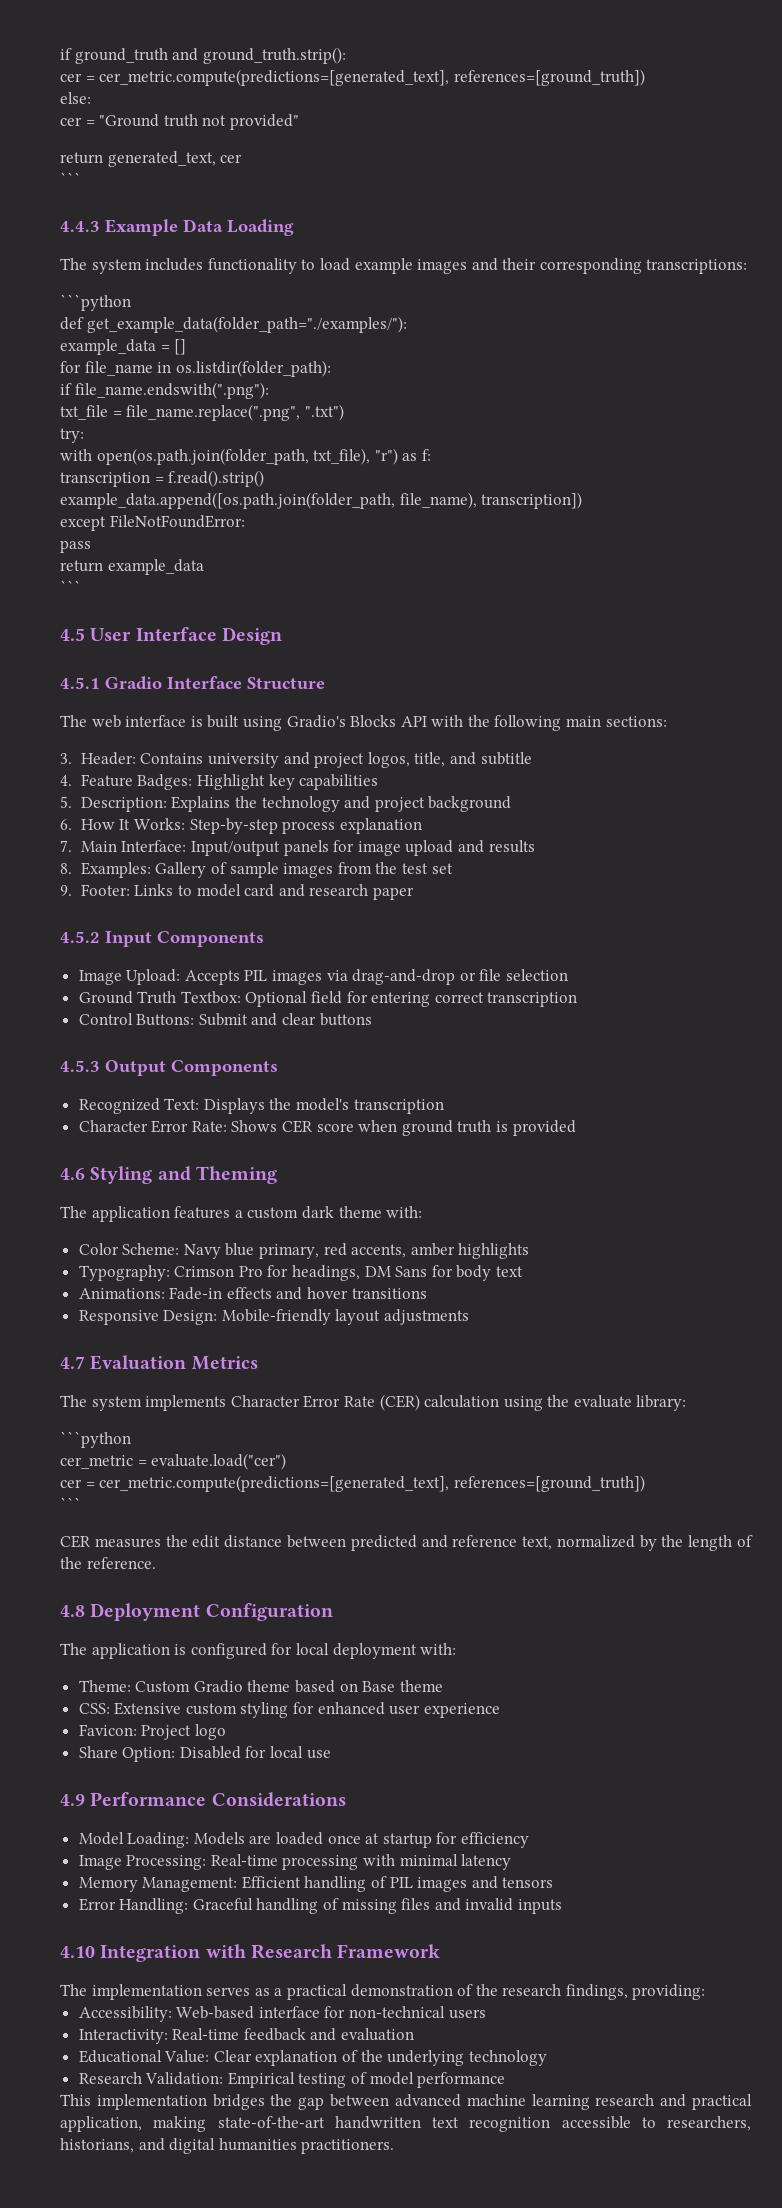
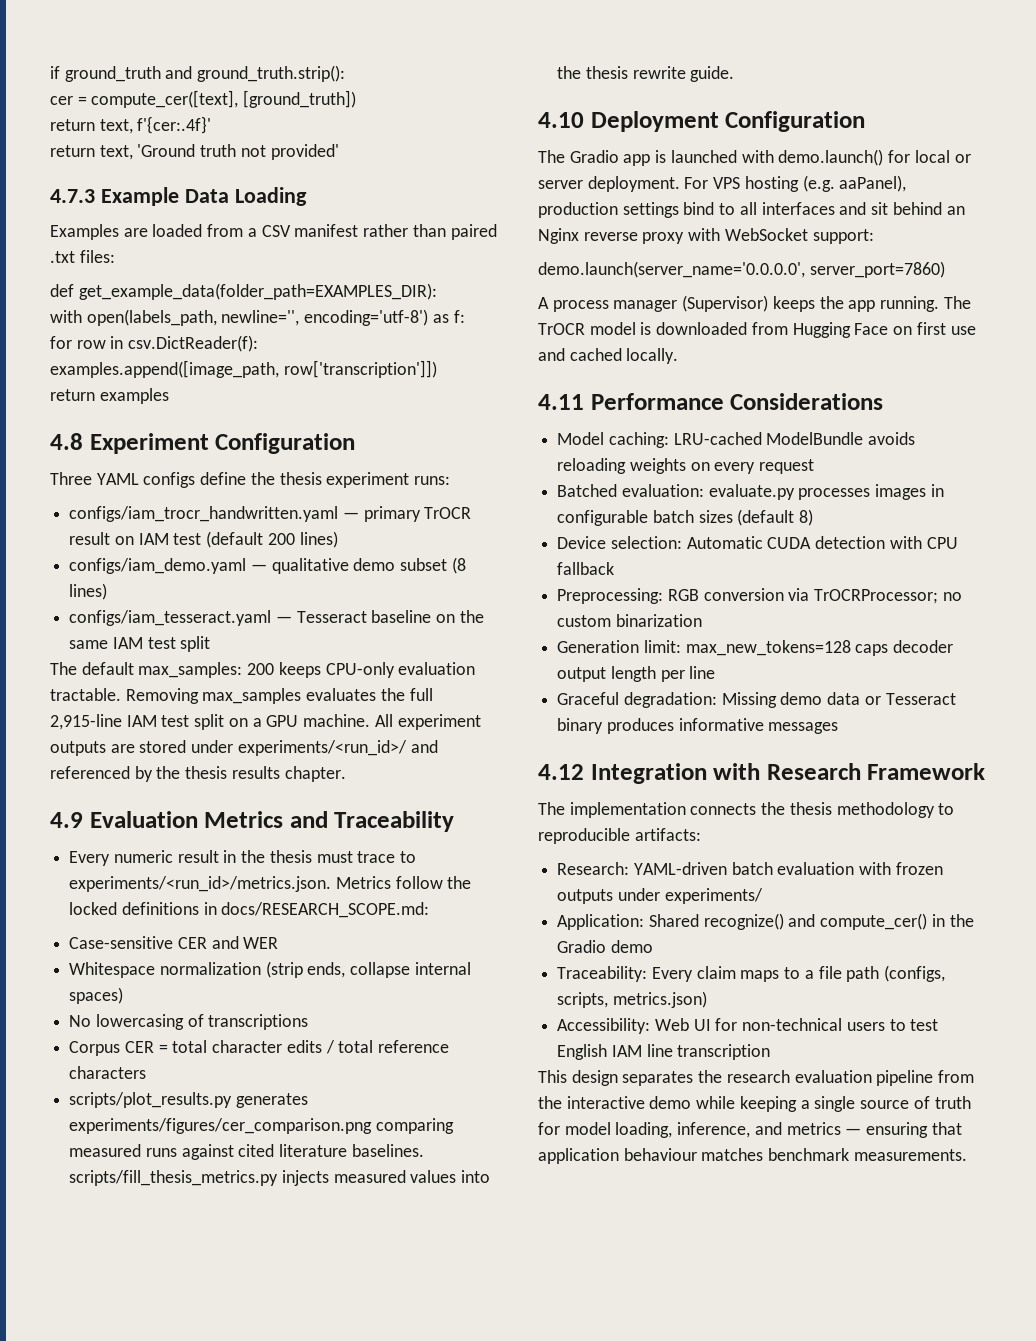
  if ground_truth and ground_truth.strip():
- cer = cer_metric.compute(predictions=[generated_text], references=[ground_truth])
- else:
- cer = "Ground truth not provided"
- return generated_text, cer
- ```
- 4.4.3 Example Data Loading
- The system includes functionality to load example images and their corresponding transcriptions:
- ```python
- def get_example_data(folder_path="./examples/"):
- example_data = []
- for file_name in os.listdir(folder_path):
- if file_name.endswith(".png"):
- txt_file = file_name.replace(".png", ".txt")
- try:
- with open(os.path.join(folder_path, txt_file), "r") as f:
- transcription = f.read().strip()
- example_data.append([os.path.join(folder_path, file_name), transcription])
- except FileNotFoundError:
- pass
- return example_data
- ```
- 4.5 User Interface Design
- 4.5.1 Gradio Interface Structure
- The web interface is built using Gradio's Blocks API with the following main sections:
- 3. Header: Contains university and project logos, title, and subtitle
- 4. Feature Badges: Highlight key capabilities
- 5. Description: Explains the technology and project background
- 6. How It Works: Step-by-step process explanation
- 7. Main Interface: Input/output panels for image upload and results
- 8. Examples: Gallery of sample images from the test set
- 9. Footer: Links to model card and research paper
- 4.5.2 Input Components
- Image Upload: Accepts PIL images via drag-and-drop or file selection
- Ground Truth Textbox: Optional field for entering correct transcription
- Control Buttons: Submit and clear buttons
- 4.5.3 Output Components
- Recognized Text: Displays the model's transcription
- Character Error Rate: Shows CER score when ground truth is provided
- 4.6 Styling and Theming
- The application features a custom dark theme with:
- Color Scheme: Navy blue primary, red accents, amber highlights
- Typography: Crimson Pro for headings, DM Sans for body text
- Animations: Fade-in effects and hover transitions
- Responsive Design: Mobile-friendly layout adjustments
- 4.7 Evaluation Metrics
- The system implements Character Error Rate (CER) calculation using the evaluate library:
- ```python
- cer_metric = evaluate.load("cer")
- cer = cer_metric.compute(predictions=[generated_text], references=[ground_truth])
- ```
- CER measures the edit distance between predicted and reference text, normalized by the length of the reference.
- 4.8 Deployment Configuration
- The application is configured for local deployment with:
- Theme: Custom Gradio theme based on Base theme
- CSS: Extensive custom styling for enhanced user experience
- Favicon: Project logo
- Share Option: Disabled for local use
- 4.9 Performance Considerations
- Model Loading: Models are loaded once at startup for efficiency
- Image Processing: Real-time processing with minimal latency
- Memory Management: Efficient handling of PIL images and tensors
- Error Handling: Graceful handling of missing files and invalid inputs
- 4.10 Integration with Research Framework
+ cer = compute_cer([text], [ground_truth])
+ return text, f'{cer:.4f}'
+ return text, 'Ground truth not provided'
+ 4.7.3 Example Data Loading
+ Examples are loaded from a CSV manifest rather than paired .txt files:
+ def get_example_data(folder_path=EXAMPLES_DIR):
+ with open(labels_path, newline='', encoding='utf-8') as f:
+ for row in csv.DictReader(f):
+ examples.append([image_path, row['transcription']])
+ return examples
+ 4.8 Experiment Configuration
+ Three YAML configs define the thesis experiment runs:
+ configs/iam_trocr_handwritten.yaml — primary TrOCR result on IAM test (default 200 lines)
+ configs/iam_demo.yaml — qualitative demo subset (8 lines)
+ configs/iam_tesseract.yaml — Tesseract baseline on the same IAM test split
+ The default max_samples: 200 keeps CPU-only evaluation tractable. Removing max_samples evaluates the full 2,915-line IAM test split on a GPU machine. All experiment outputs are stored under experiments/<run_id>/ and referenced by the thesis results chapter.
+ 4.9 Evaluation Metrics and Traceability
+ Every numeric result in the thesis must trace to experiments/<run_id>/metrics.json. Metrics follow the locked definitions in docs/RESEARCH_SCOPE.md:
+ Case-sensitive CER and WER
+ Whitespace normalization (strip ends, collapse internal spaces)
+ No lowercasing of transcriptions
+ Corpus CER = total character edits / total reference characters
+ scripts/plot_results.py generates experiments/figures/cer_comparison.png comparing measured runs against cited literature baselines. scripts/fill_thesis_metrics.py injects measured values into the thesis rewrite guide.
+ 4.10 Deployment Configuration
+ The Gradio app is launched with demo.launch() for local or server deployment. For VPS hosting (e.g. aaPanel), production settings bind to all interfaces and sit behind an Nginx reverse proxy with WebSocket support:
+ demo.launch(server_name='0.0.0.0', server_port=7860)
+ A process manager (Supervisor) keeps the app running. The TrOCR model is downloaded from Hugging Face on first use and cached locally.
+ 4.11 Performance Considerations
+ Model caching: LRU-cached ModelBundle avoids reloading weights on every request
+ Batched evaluation: evaluate.py processes images in configurable batch sizes (default 8)
+ Device selection: Automatic CUDA detection with CPU fallback
+ Preprocessing: RGB conversion via TrOCRProcessor; no custom binarization
+ Generation limit: max_new_tokens=128 caps decoder output length per line
+ Graceful degradation: Missing demo data or Tesseract binary produces informative messages
+ 4.12 Integration with Research Framework
- The implementation serves as a practical demonstration of the research findings, providing:
+ The implementation connects the thesis methodology to reproducible artifacts:
+ Research: YAML-driven batch evaluation with frozen outputs under experiments/
+ Application: Shared recognize() and compute_cer() in the Gradio demo
+ Traceability: Every claim maps to a file path (configs, scripts, metrics.json)
- Accessibility: Web-based interface for non-technical users
- Interactivity: Real-time feedback and evaluation
- Educational Value: Clear explanation of the underlying technology
- Research Validation: Empirical testing of model performance
- This implementation bridges the gap between advanced machine learning research and practical application, making state-of-the-art handwritten text recognition accessible to researchers, historians, and digital humanities practitioners.
+ Accessibility: Web UI for non-technical users to test English IAM line transcription
+ This design separates the research evaluation pipeline from the interactive demo while keeping a single source of truth for model loading, inference, and metrics — ensuring that application behaviour matches benchmark measurements.

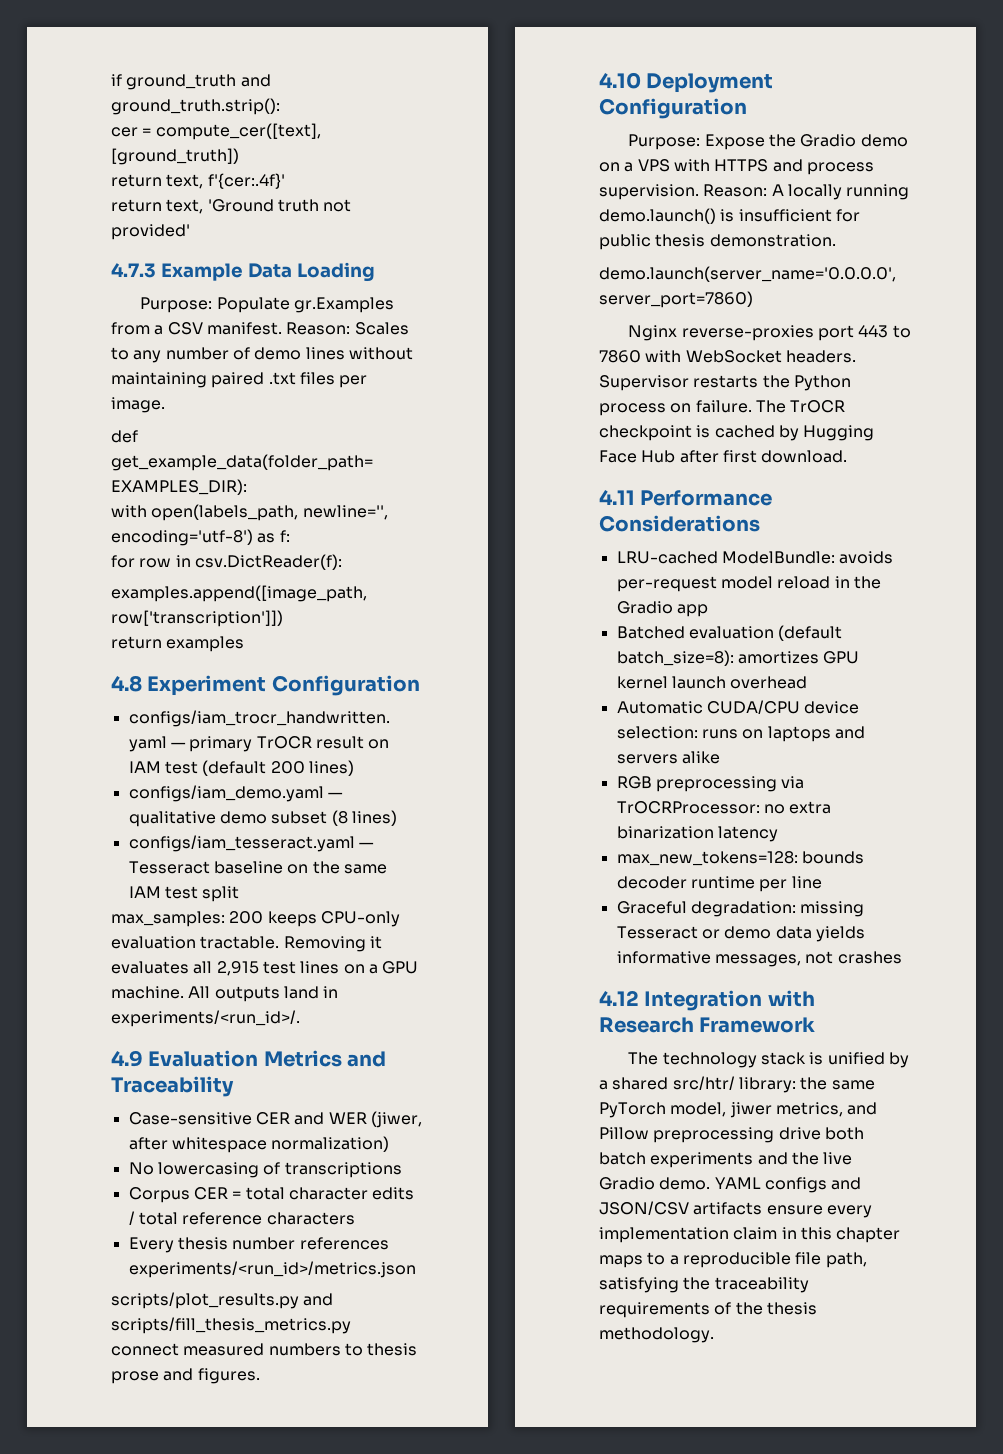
- Examples are loaded from a CSV manifest rather than paired .txt files:
+ Purpose: Populate gr.Examples from a CSV manifest. Reason: Scales to any number of demo lines without maintaining paired .txt files per image.
- Three YAML configs define the thesis experiment runs:
- The default max_samples: 200 keeps CPU-only evaluation tractable.
+ max_samples: 200 keeps CPU-only evaluation tractable.
- Removing max_samples evaluates the full 2,915-line IAM test split on a GPU machine.
+ Removing it evaluates all 2,915 test lines on a GPU machine.
- All experiment outputs are stored under experiments/<run_id>/ and referenced by the thesis results chapter.
+ All outputs land in experiments/<run_id>/.
- Every numeric result in the thesis must trace to experiments/<run_id>/metrics.json. Metrics follow the locked definitions in docs/RESEARCH_SCOPE.md:
- Case-sensitive CER and WER
- Whitespace normalization (strip ends, collapse internal spaces)
+ Case-sensitive CER and WER (jiwer, after whitespace normalization)
- scripts/plot_results.py generates experiments/figures/cer_comparison.png comparing measured runs against cited literature baselines. scripts/fill_thesis_metrics.py injects measured values into the thesis rewrite guide.
+ Every thesis number references experiments/<run_id>/metrics.json
+ scripts/plot_results.py and scripts/fill_thesis_metrics.py connect measured numbers to thesis prose and figures.
  4.10 Deployment Configuration
- The Gradio app is launched with demo.launch() for local or server deployment. For VPS hosting (e.g. aaPanel), production settings bind to all interfaces and sit behind an Nginx reverse proxy with WebSocket support:
+ Purpose: Expose the Gradio demo on a VPS with HTTPS and process supervision. Reason: A locally running demo.launch() is insufficient for public thesis demonstration.
  demo.launch(server_name='0.0.0.0', server_port=7860)
- A process manager (Supervisor) keeps the app running. The TrOCR model is downloaded from Hugging Face on first use and cached locally.
+ Nginx reverse-proxies port 443 to 7860 with WebSocket headers. Supervisor restarts the Python process on failure. The TrOCR checkpoint is cached by Hugging Face Hub after first download.
  4.11 Performance Considerations
- Model caching: LRU-cached ModelBundle avoids reloading weights on every request
- Batched evaluation: evaluate.py processes images in configurable batch sizes (default 8)
- Device selection: Automatic CUDA detection with CPU fallback
- Preprocessing: RGB conversion via TrOCRProcessor; no custom binarization
- Generation limit: max_new_tokens=128 caps decoder output length per line
- Graceful degradation: Missing demo data or Tesseract binary produces informative messages
+ LRU-cached ModelBundle: avoids per-request model reload in the Gradio app
+ Batched evaluation (default batch_size=8): amortizes GPU kernel launch overhead
+ Automatic CUDA/CPU device selection: runs on laptops and servers alike
+ RGB preprocessing via TrOCRProcessor: no extra binarization latency
+ max_new_tokens=128: bounds decoder runtime per line
+ Graceful degradation: missing Tesseract or demo data yields informative messages, not crashes
- The implementation connects the thesis methodology to reproducible artifacts:
- Research: YAML-driven batch evaluation with frozen outputs under experiments/
- Application: Shared recognize() and compute_cer() in the Gradio demo
- Traceability: Every claim maps to a file path (configs, scripts, metrics.json)
- Accessibility: Web UI for non-technical users to test English IAM line transcription
- This design separates the research evaluation pipeline from the interactive demo while keeping a single source of truth for model loading, inference, and metrics — ensuring that application behaviour matches benchmark measurements.
+ The technology stack is unified by a shared src/htr/ library: the same PyTorch model, jiwer metrics, and Pillow preprocessing drive both batch experiments and the live Gradio demo. YAML configs and JSON/CSV artifacts ensure every implementation claim in this chapter maps to a reproducible file path, satisfying the traceability requirements of the thesis methodology.

